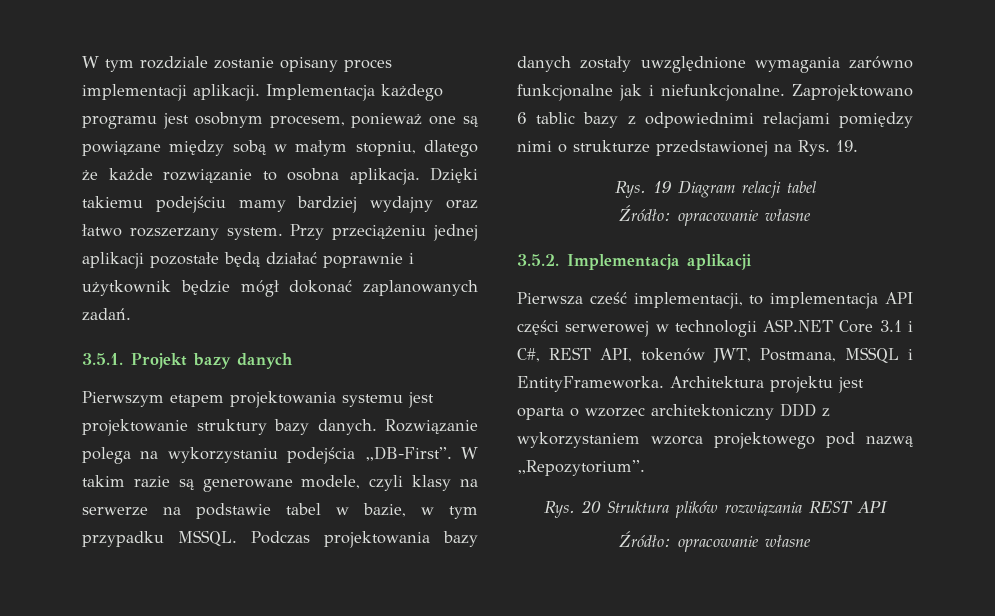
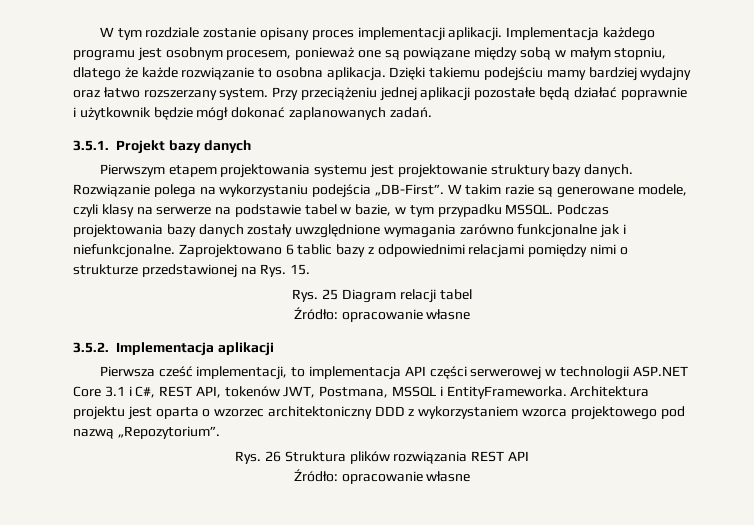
- Zaprojektowano 6 tablic bazy z odpowiednimi relacjami pomiędzy nimi o strukturze przedstawionej na Rys. 19.
- Rys. 19 Diagram relacji tabel
+ Zaprojektowano 6 tablic bazy z odpowiednimi relacjami pomiędzy nimi o strukturze przedstawionej na Rys. 15.
+ Rys. 25 Diagram relacji tabel
- Rys. 20 Struktura plików rozwiązania REST API
+ Rys. 26 Struktura plików rozwiązania REST API

